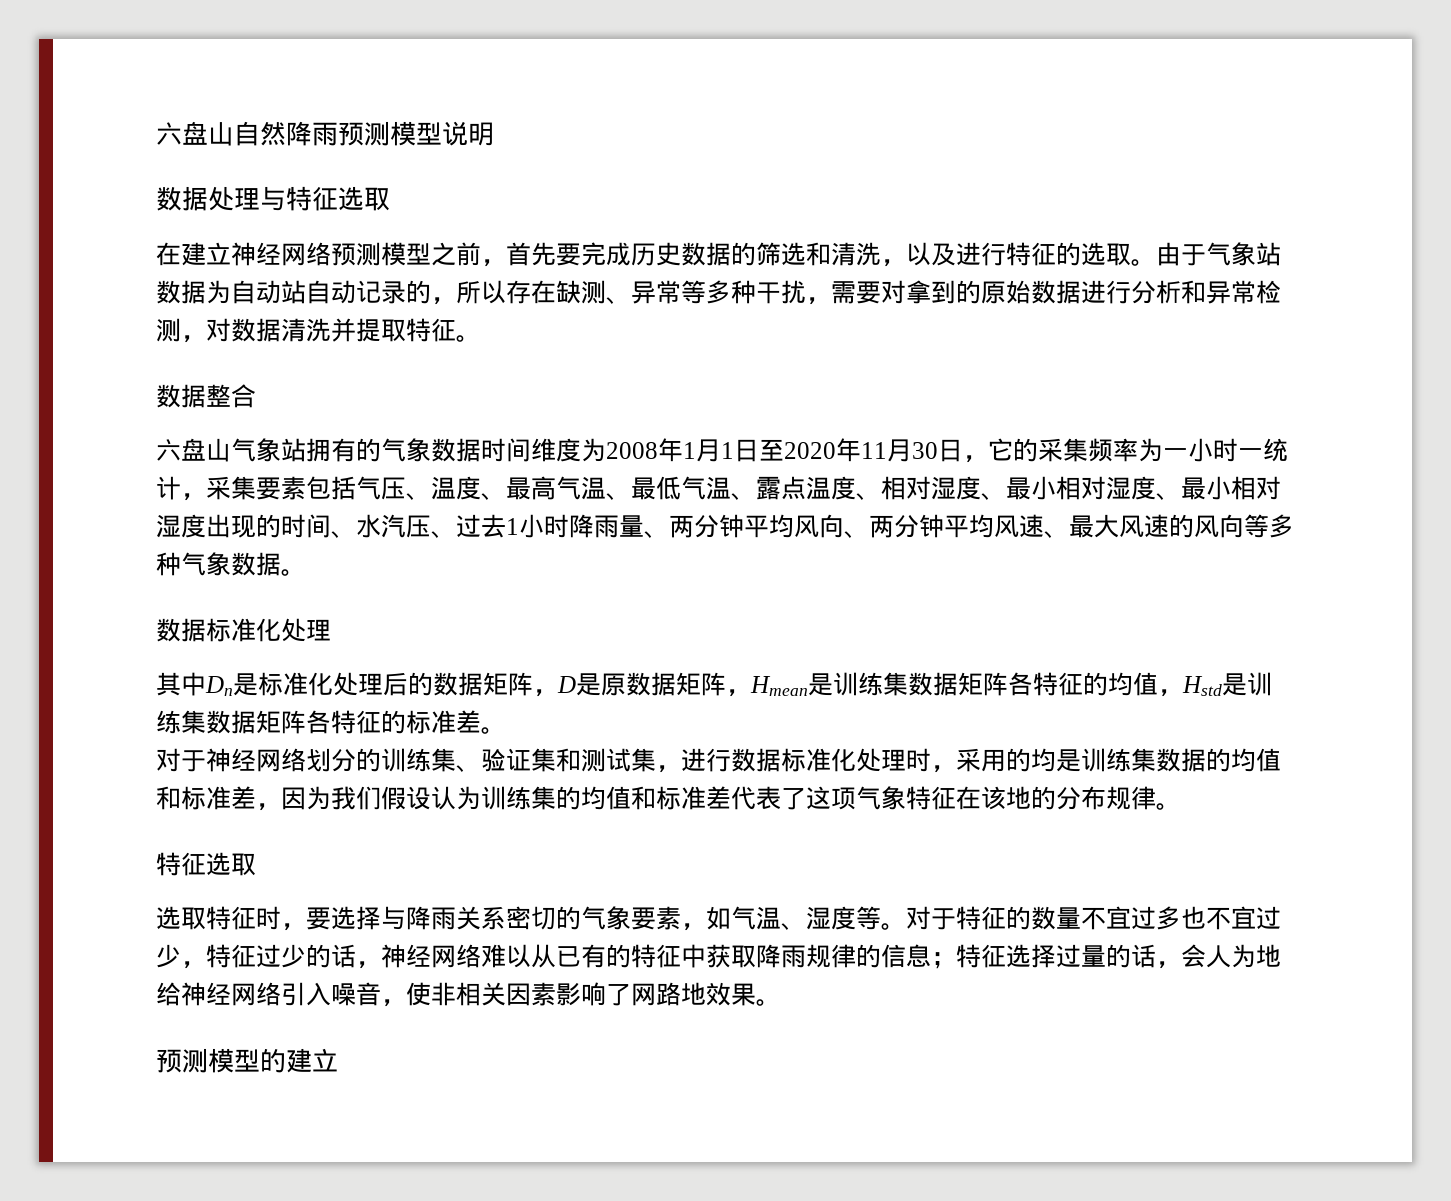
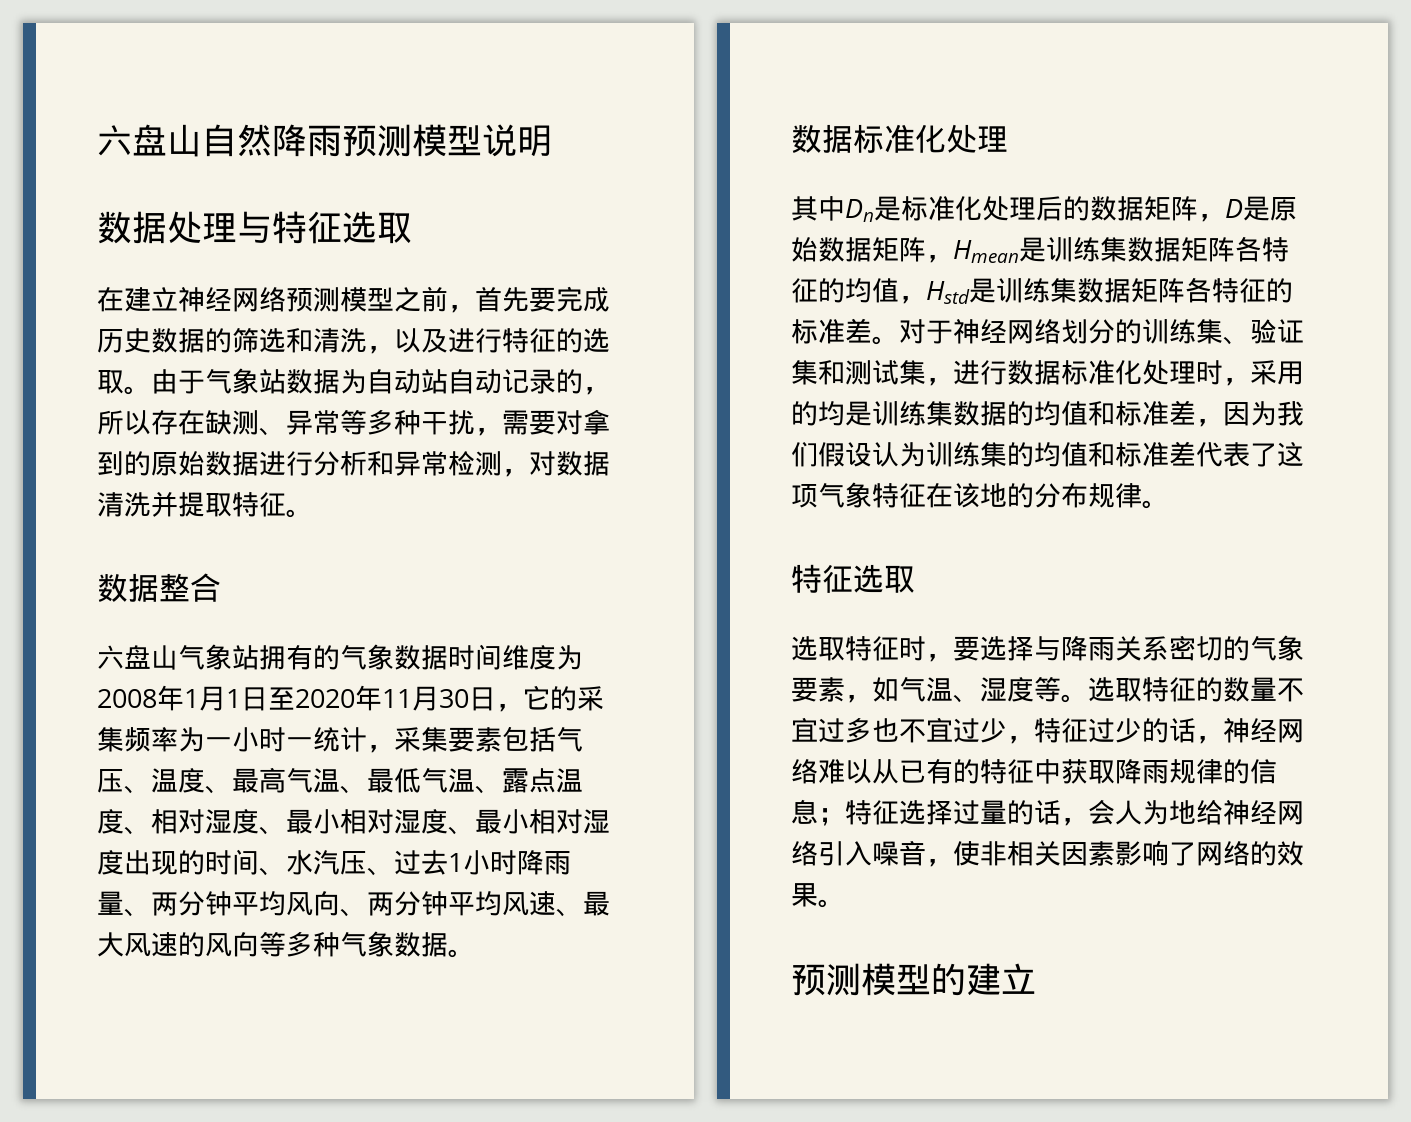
- 其中Dn是标准化处理后的数据矩阵，D是原数据矩阵，Hmean是训练集数据矩阵各特征的均值，Hstd是训练集数据矩阵各特征的标准差。
- 对于神经网络划分的训练集、验证集和测试集，进行数据标准化处理时，采用的均是训练集数据的均值和标准差，因为我们假设认为训练集的均值和标准差代表了这项气象特征在该地的分布规律。
+ 其中Dn是标准化处理后的数据矩阵，D是原始数据矩阵，Hmean是训练集数据矩阵各特征的均值，Hstd是训练集数据矩阵各特征的标准差。对于神经网络划分的训练集、验证集和测试集，进行数据标准化处理时，采用的均是训练集数据的均值和标准差，因为我们假设认为训练集的均值和标准差代表了这项气象特征在该地的分布规律。
- 对于特征的数量不宜过多也不宜过少，特征过少的话，神经网络难以从已有的特征中获取降雨规律的信息；特征选择过量的话，会人为地给神经网络引入噪音，使非相关因素影响了网路地效果。
+ 选取特征的数量不宜过多也不宜过少，特征过少的话，神经网络难以从已有的特征中获取降雨规律的信息；特征选择过量的话，会人为地给神经网络引入噪音，使非相关因素影响了网络的效果。

